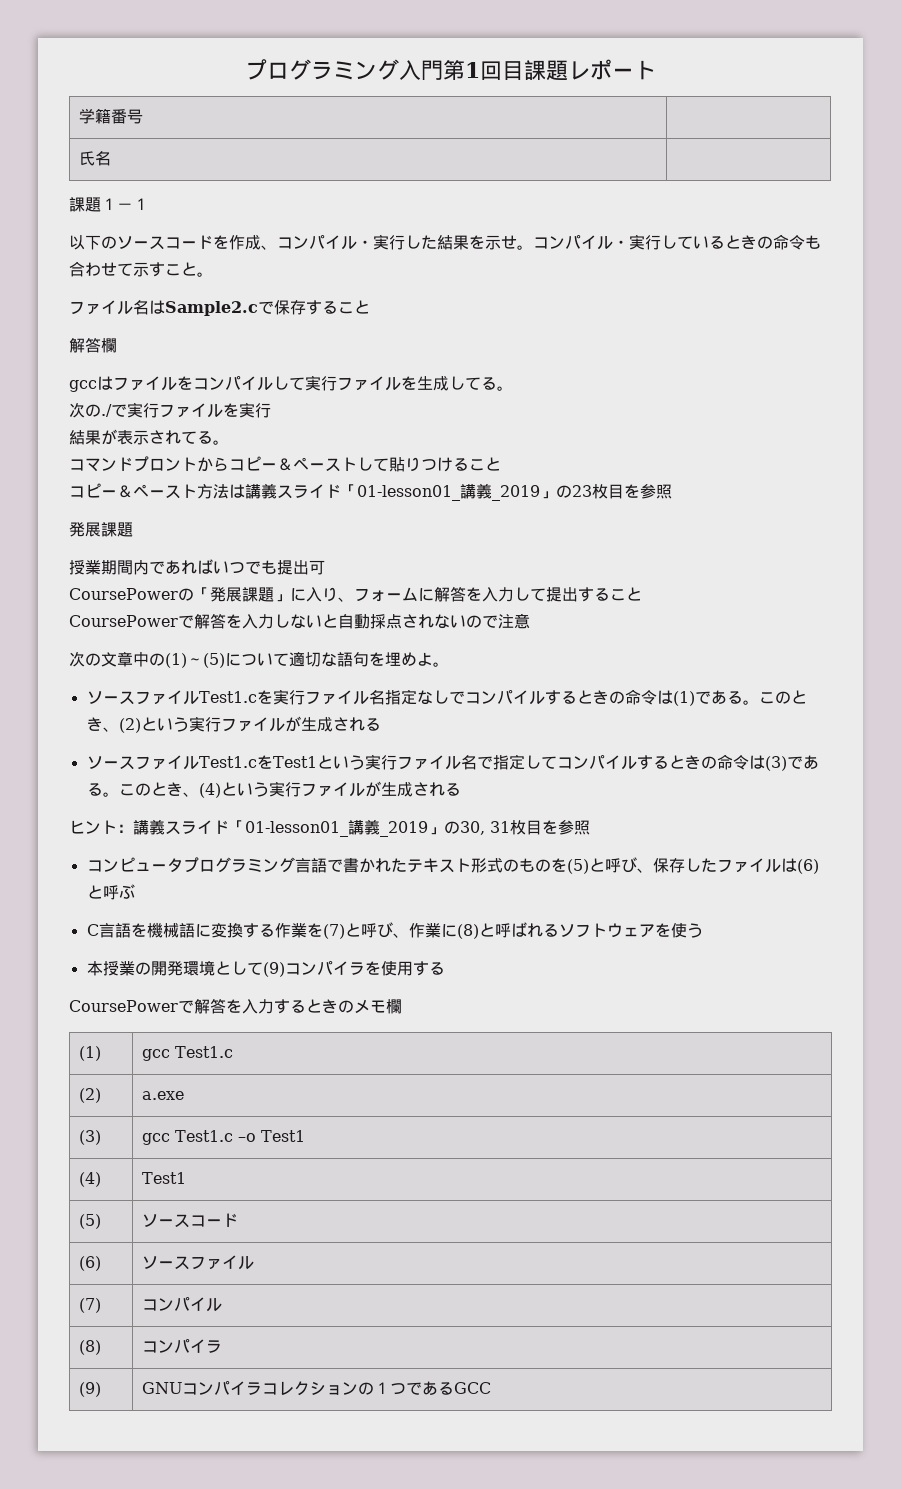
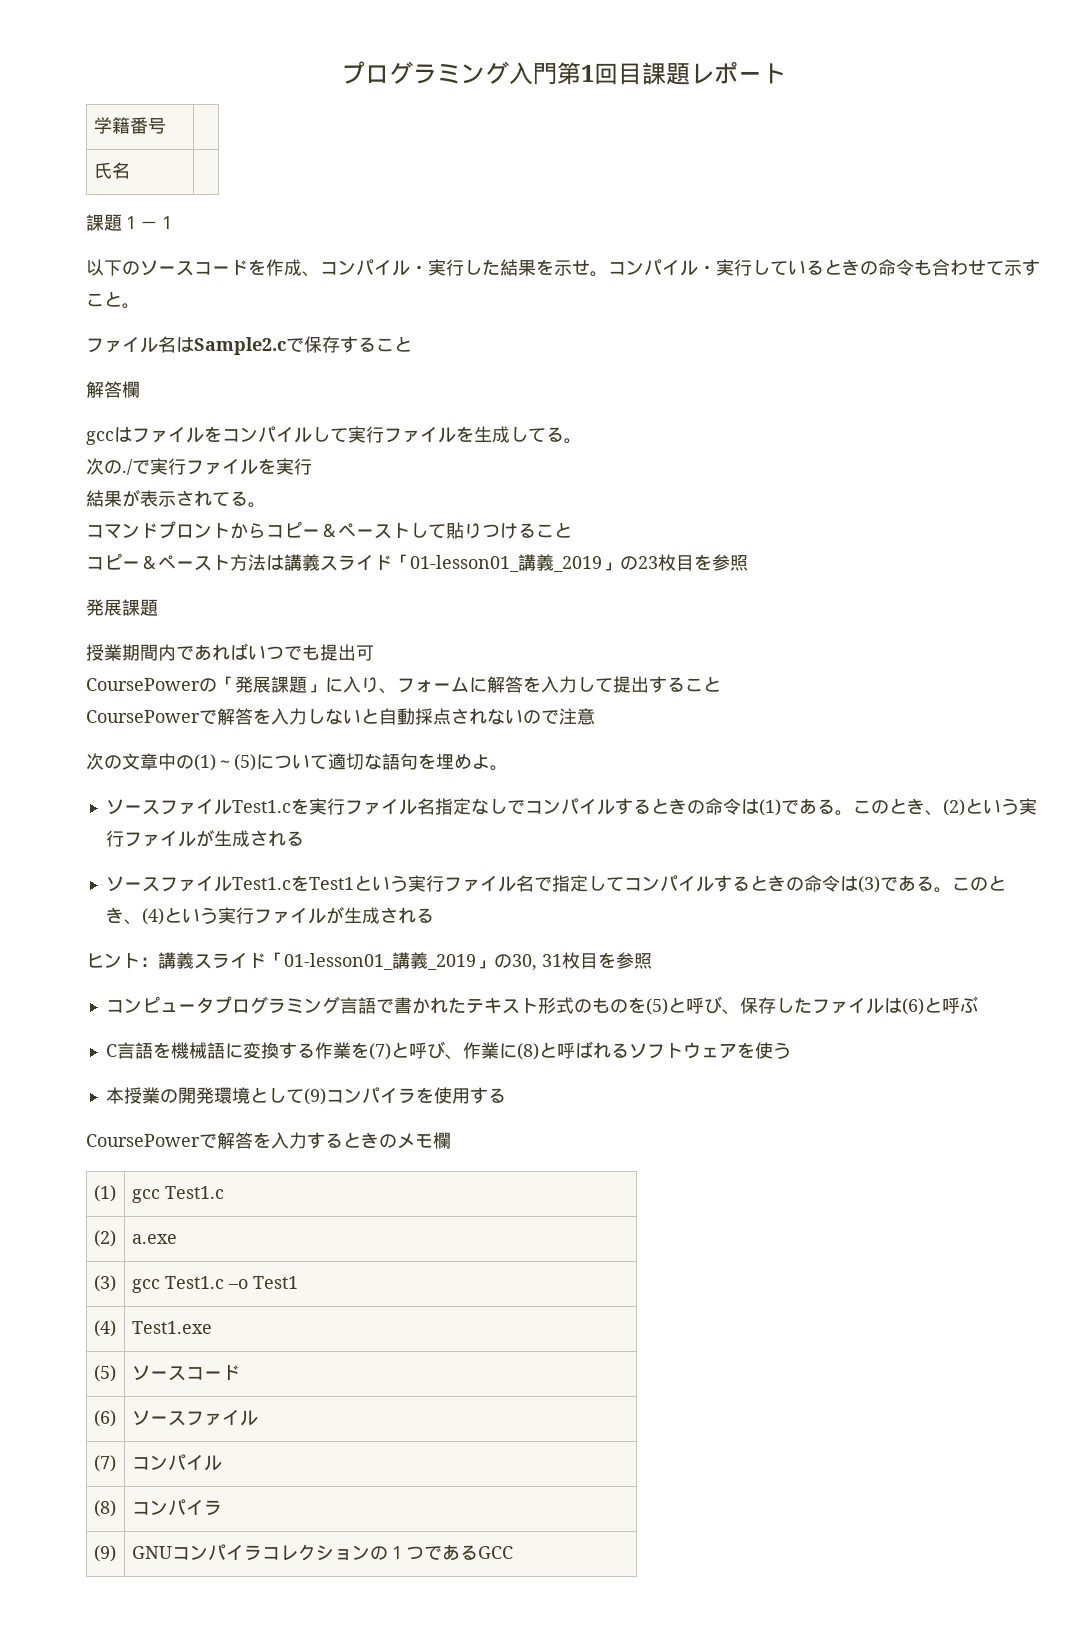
- (4) | Test1
+ (4) | Test1.exe

